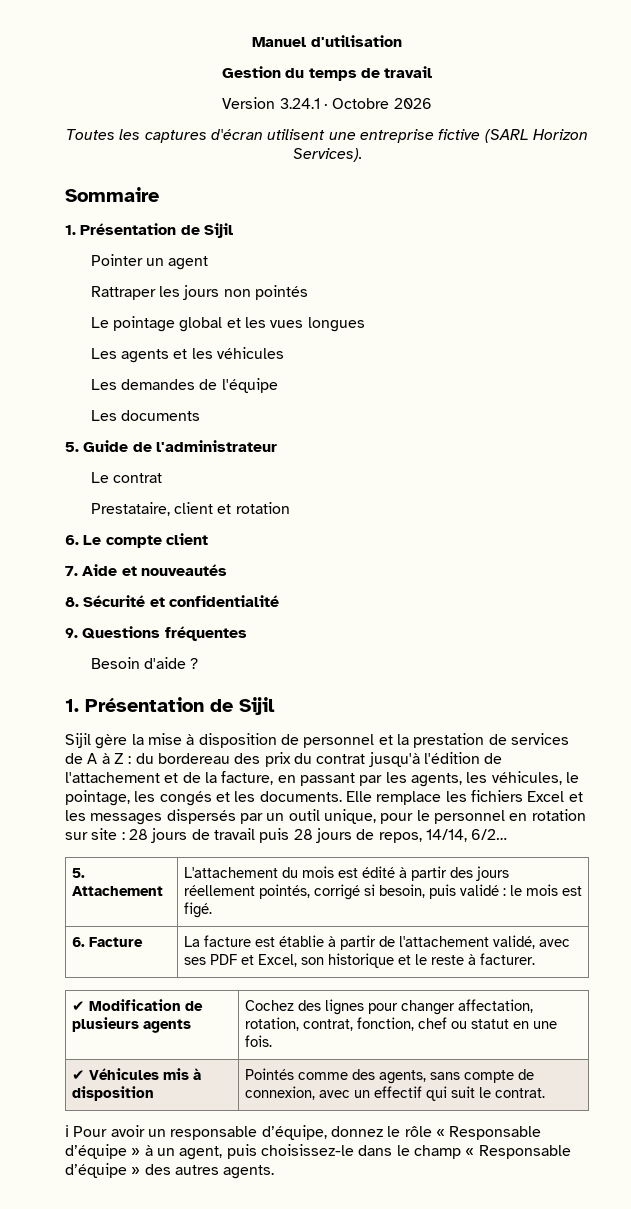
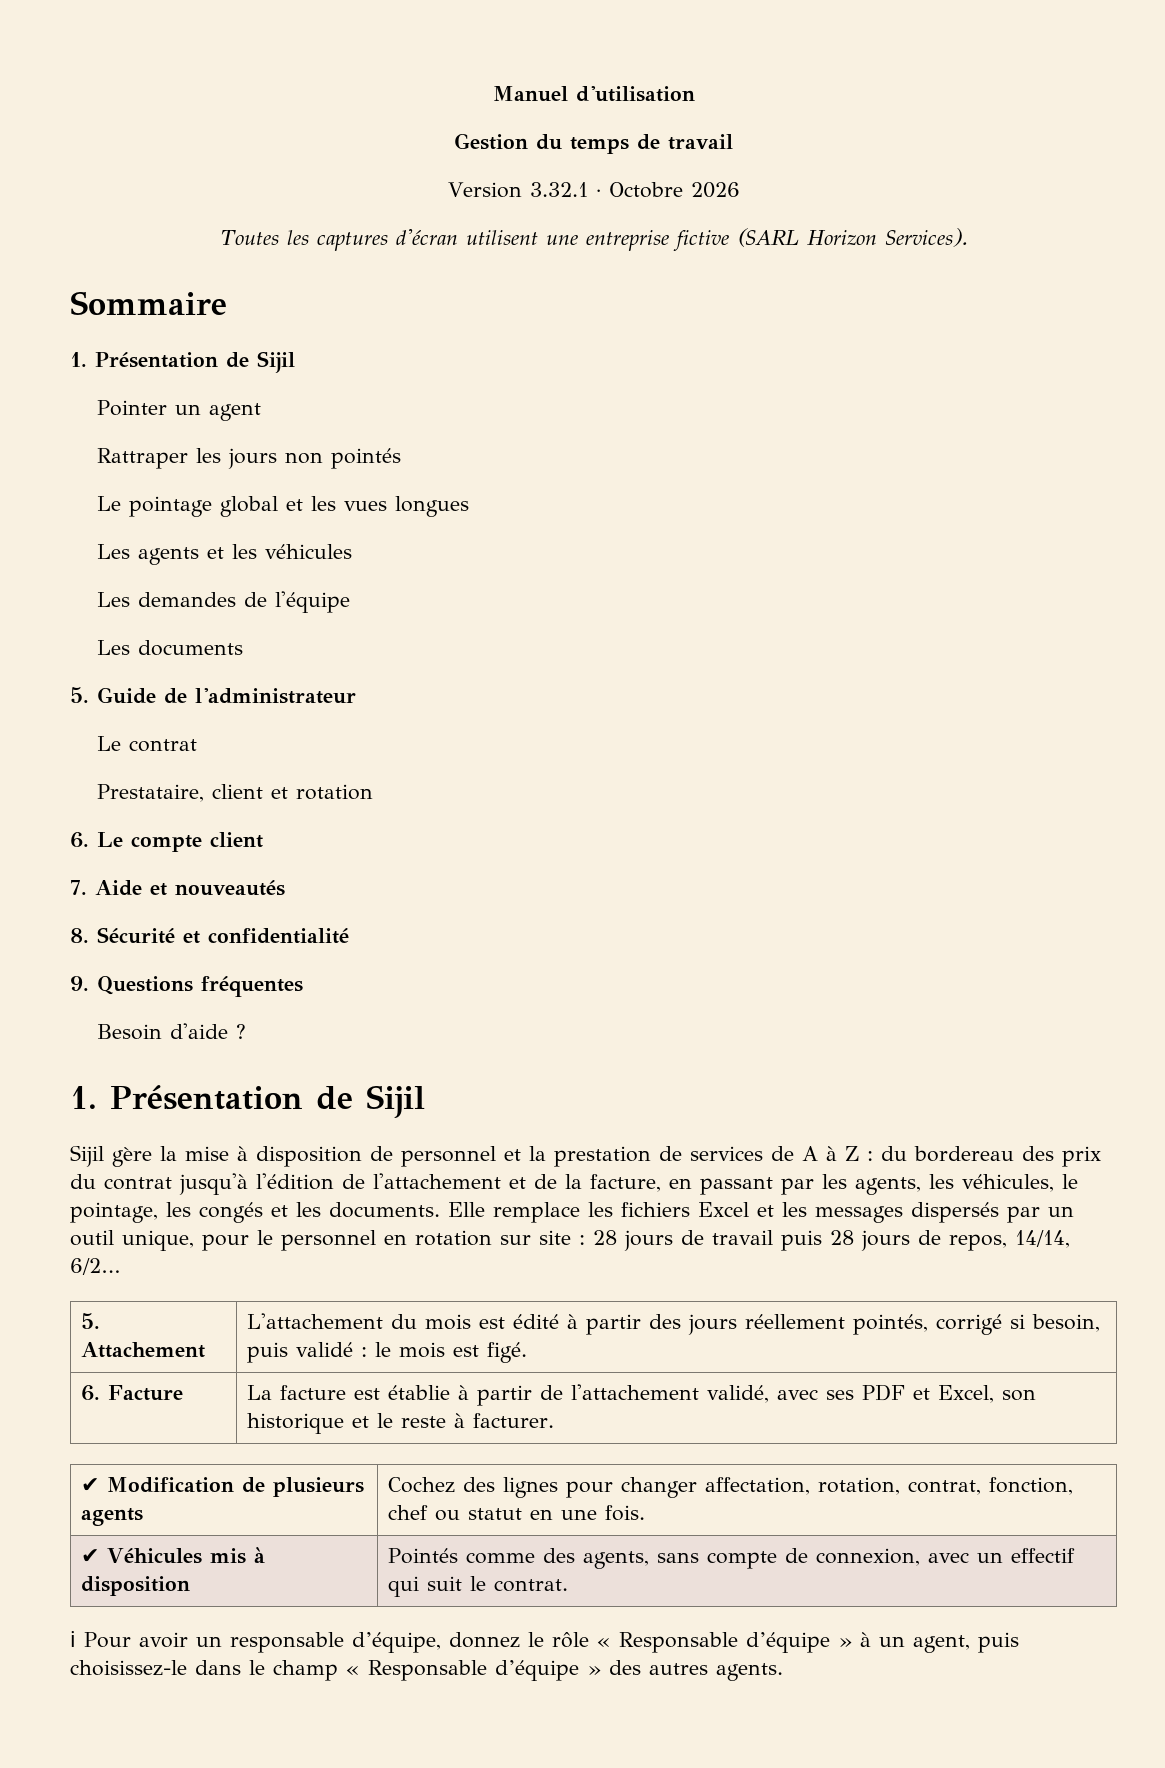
- Version 3.24.1 · Octobre 2026
+ Version 3.32.1 · Octobre 2026

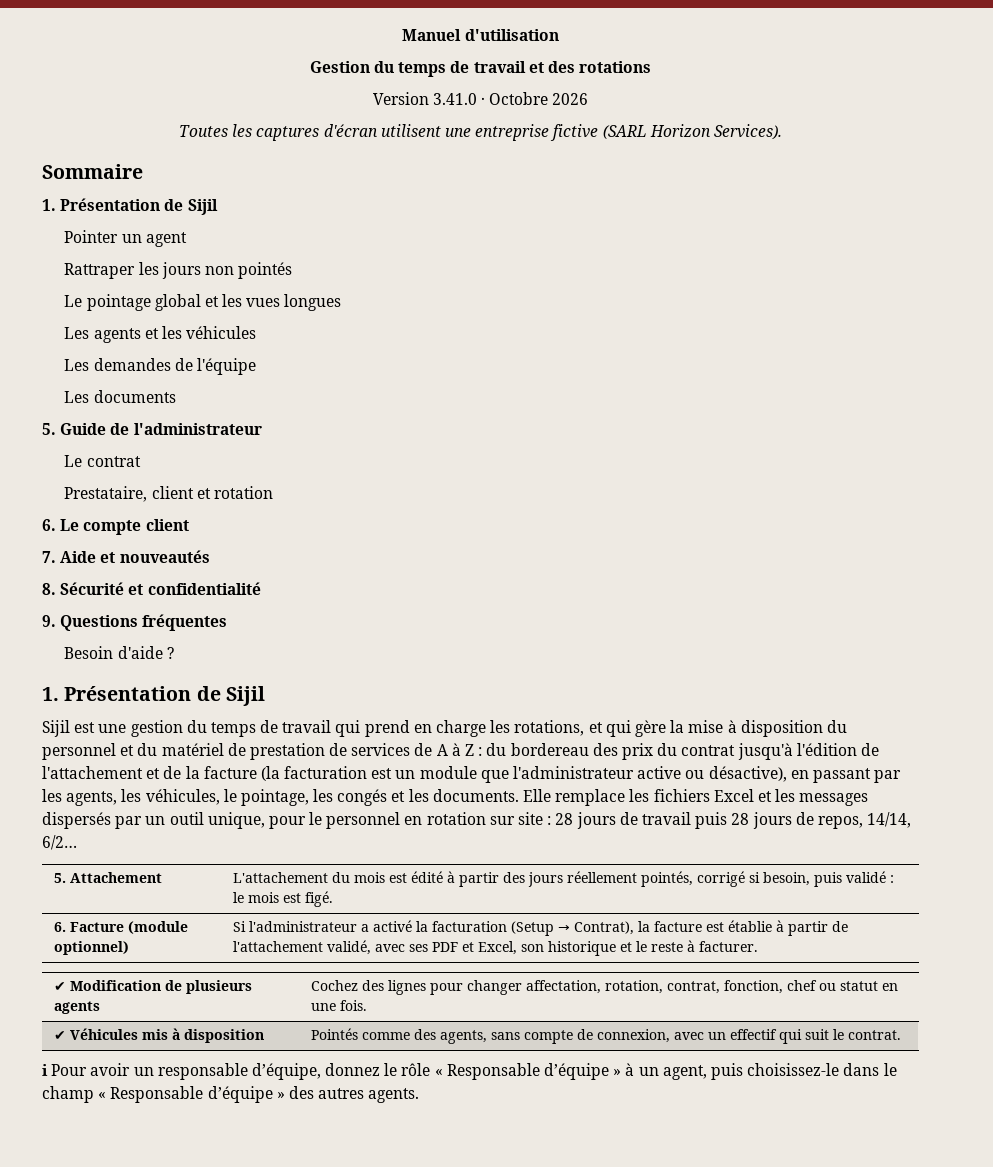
- Gestion du temps de travail
+ Gestion du temps de travail et des rotations
- Version 3.32.1 · Octobre 2026
+ Version 3.41.0 · Octobre 2026
- Sijil gère la mise à disposition de personnel et la prestation de services de A à Z : du bordereau des prix du contrat jusqu'à l'édition de l'attachement et de la facture, en passant par les agents, les véhicules, le pointage, les congés et les documents.
+ Sijil est une gestion du temps de travail qui prend en charge les rotations, et qui gère la mise à disposition du personnel et du matériel de prestation de services de A à Z : du bordereau des prix du contrat jusqu'à l'édition de l'attachement et de la facture (la facturation est un module que l'administrateur active ou désactive), en passant par les agents, les véhicules, le pointage, les congés et les documents.
- 6. Facture | La facture est établie à partir de l'attachement validé, avec ses PDF et Excel, son historique et le reste à facturer.
+ 6. Facture (module optionnel) | Si l'administrateur a activé la facturation (Setup → Contrat), la facture est établie à partir de l'attachement validé, avec ses PDF et Excel, son historique et le reste à facturer.

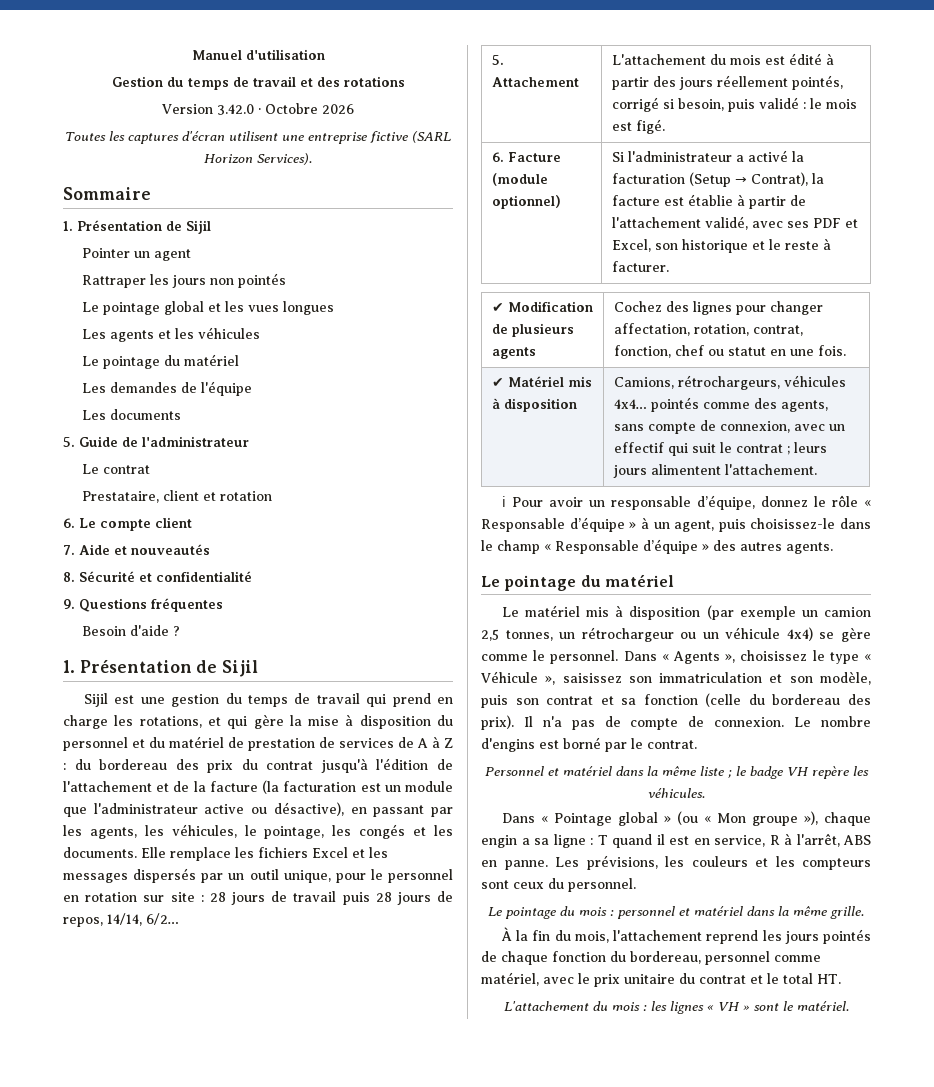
- Version 3.41.0 · Octobre 2026
+ Version 3.42.0 · Octobre 2026
  Les agents et les véhicules
+ Le pointage du matériel
- ✔ Véhicules mis à disposition | Pointés comme des agents, sans compte de connexion, avec un effectif qui suit le contrat.
+ ✔ Matériel mis à disposition | Camions, rétrochargeurs, véhicules 4x4… pointés comme des agents, sans compte de connexion, avec un effectif qui suit le contrat ; leurs jours alimentent l'attachement.
  ℹ Pour avoir un responsable d’équipe, donnez le rôle « Responsable d’équipe » à un agent, puis choisissez-le dans le champ « Responsable d’équipe » des autres agents.
+ Le pointage du matériel
+ Le matériel mis à disposition (par exemple un camion 2,5 tonnes, un rétrochargeur ou un véhicule 4x4) se gère comme le personnel. Dans « Agents », choisissez le type « Véhicule », saisissez son immatriculation et son modèle, puis son contrat et sa fonction (celle du bordereau des prix). Il n'a pas de compte de connexion. Le nombre d'engins est borné par le contrat.
+ Personnel et matériel dans la même liste ; le badge VH repère les véhicules.
+ Dans « Pointage global » (ou « Mon groupe »), chaque engin a sa ligne : T quand il est en service, R à l'arrêt, ABS en panne. Les prévisions, les couleurs et les compteurs sont ceux du personnel.
+ Le pointage du mois : personnel et matériel dans la même grille.
+ À la fin du mois, l'attachement reprend les jours pointés de chaque fonction du bordereau, personnel comme matériel, avec le prix unitaire du contrat et le total HT.
+ L'attachement du mois : les lignes « VH » sont le matériel.

